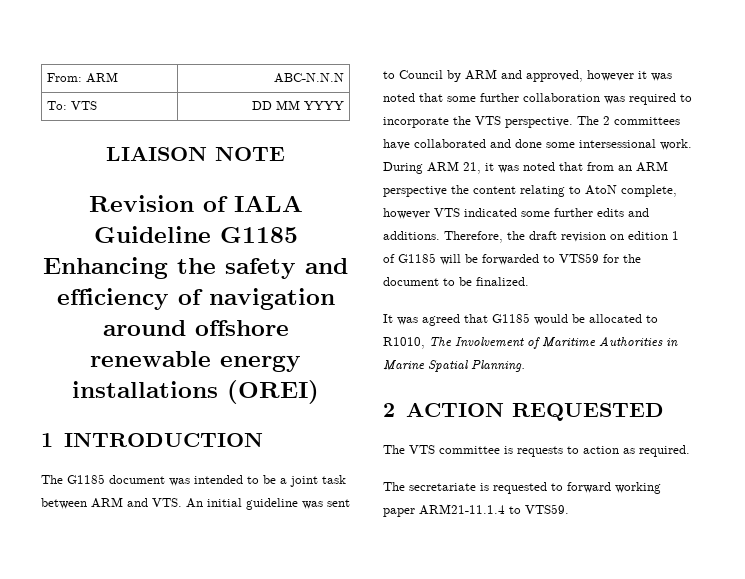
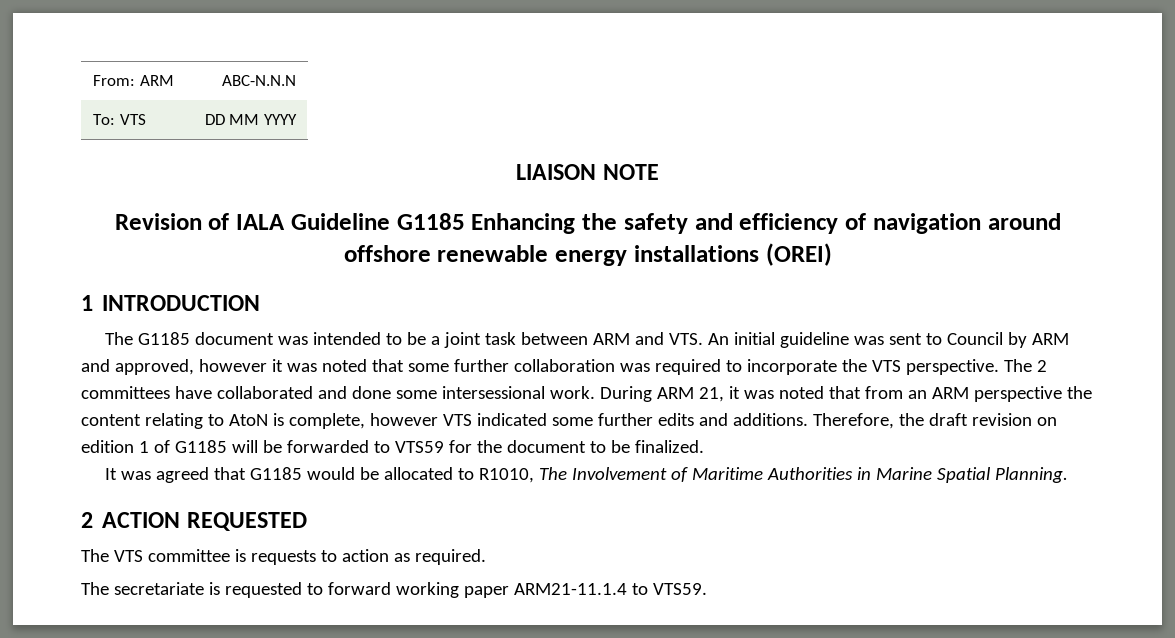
- During ARM 21, it was noted that from an ARM perspective the content relating to AtoN complete, however VTS indicated some further edits and additions.
+ During ARM 21, it was noted that from an ARM perspective the content relating to AtoN is complete, however VTS indicated some further edits and additions.

